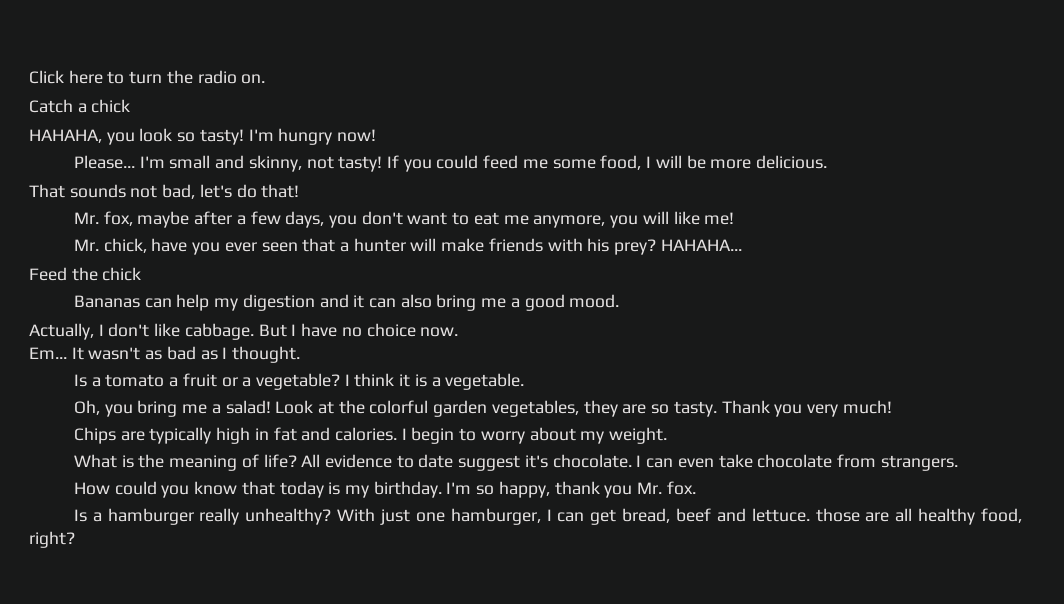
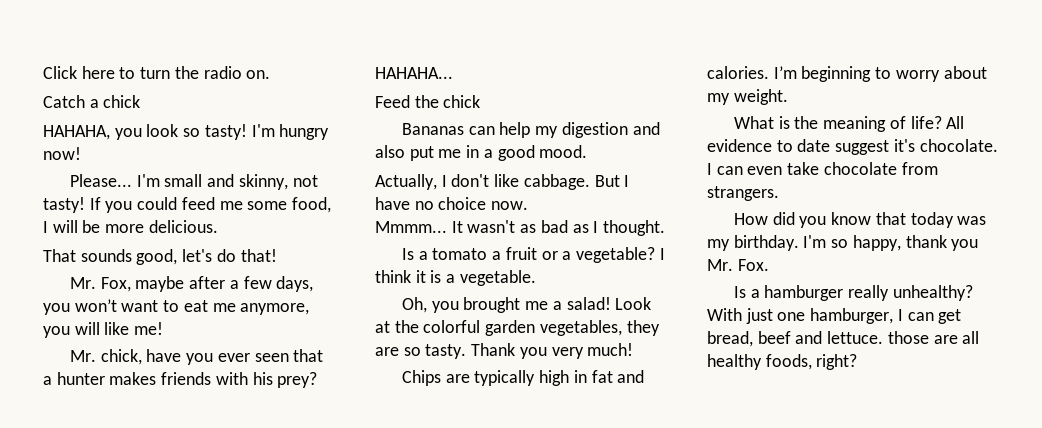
- That sounds not bad, let's do that!
+ That sounds good, let's do that!
- Mr. fox, maybe after a few days, you don't want to eat me anymore, you will like me!
+ Mr. Fox, maybe after a few days, you won’t want to eat me anymore, you will like me!
- Mr. chick, have you ever seen that a hunter will make friends with his prey?
+ Mr. chick, have you ever seen that a hunter makes friends with his prey?
- Bananas can help my digestion and it can also bring me a good mood.
+ Bananas can help my digestion and also put me in a good mood.
- Em...
+ Mmmm...
- Oh, you bring me a salad!
+ Oh, you brought me a salad!
- I begin to worry about my weight.
+ I’m beginning to worry about my weight.
- How could you know that today is my birthday.
+ How did you know that today was my birthday.
- I'm so happy, thank you Mr. fox.
+ I'm so happy, thank you Mr. Fox.
- With just one hamburger, I can get bread, beef and lettuce. those are all healthy food, right?
+ With just one hamburger, I can get bread, beef and lettuce. those are all healthy foods, right?

